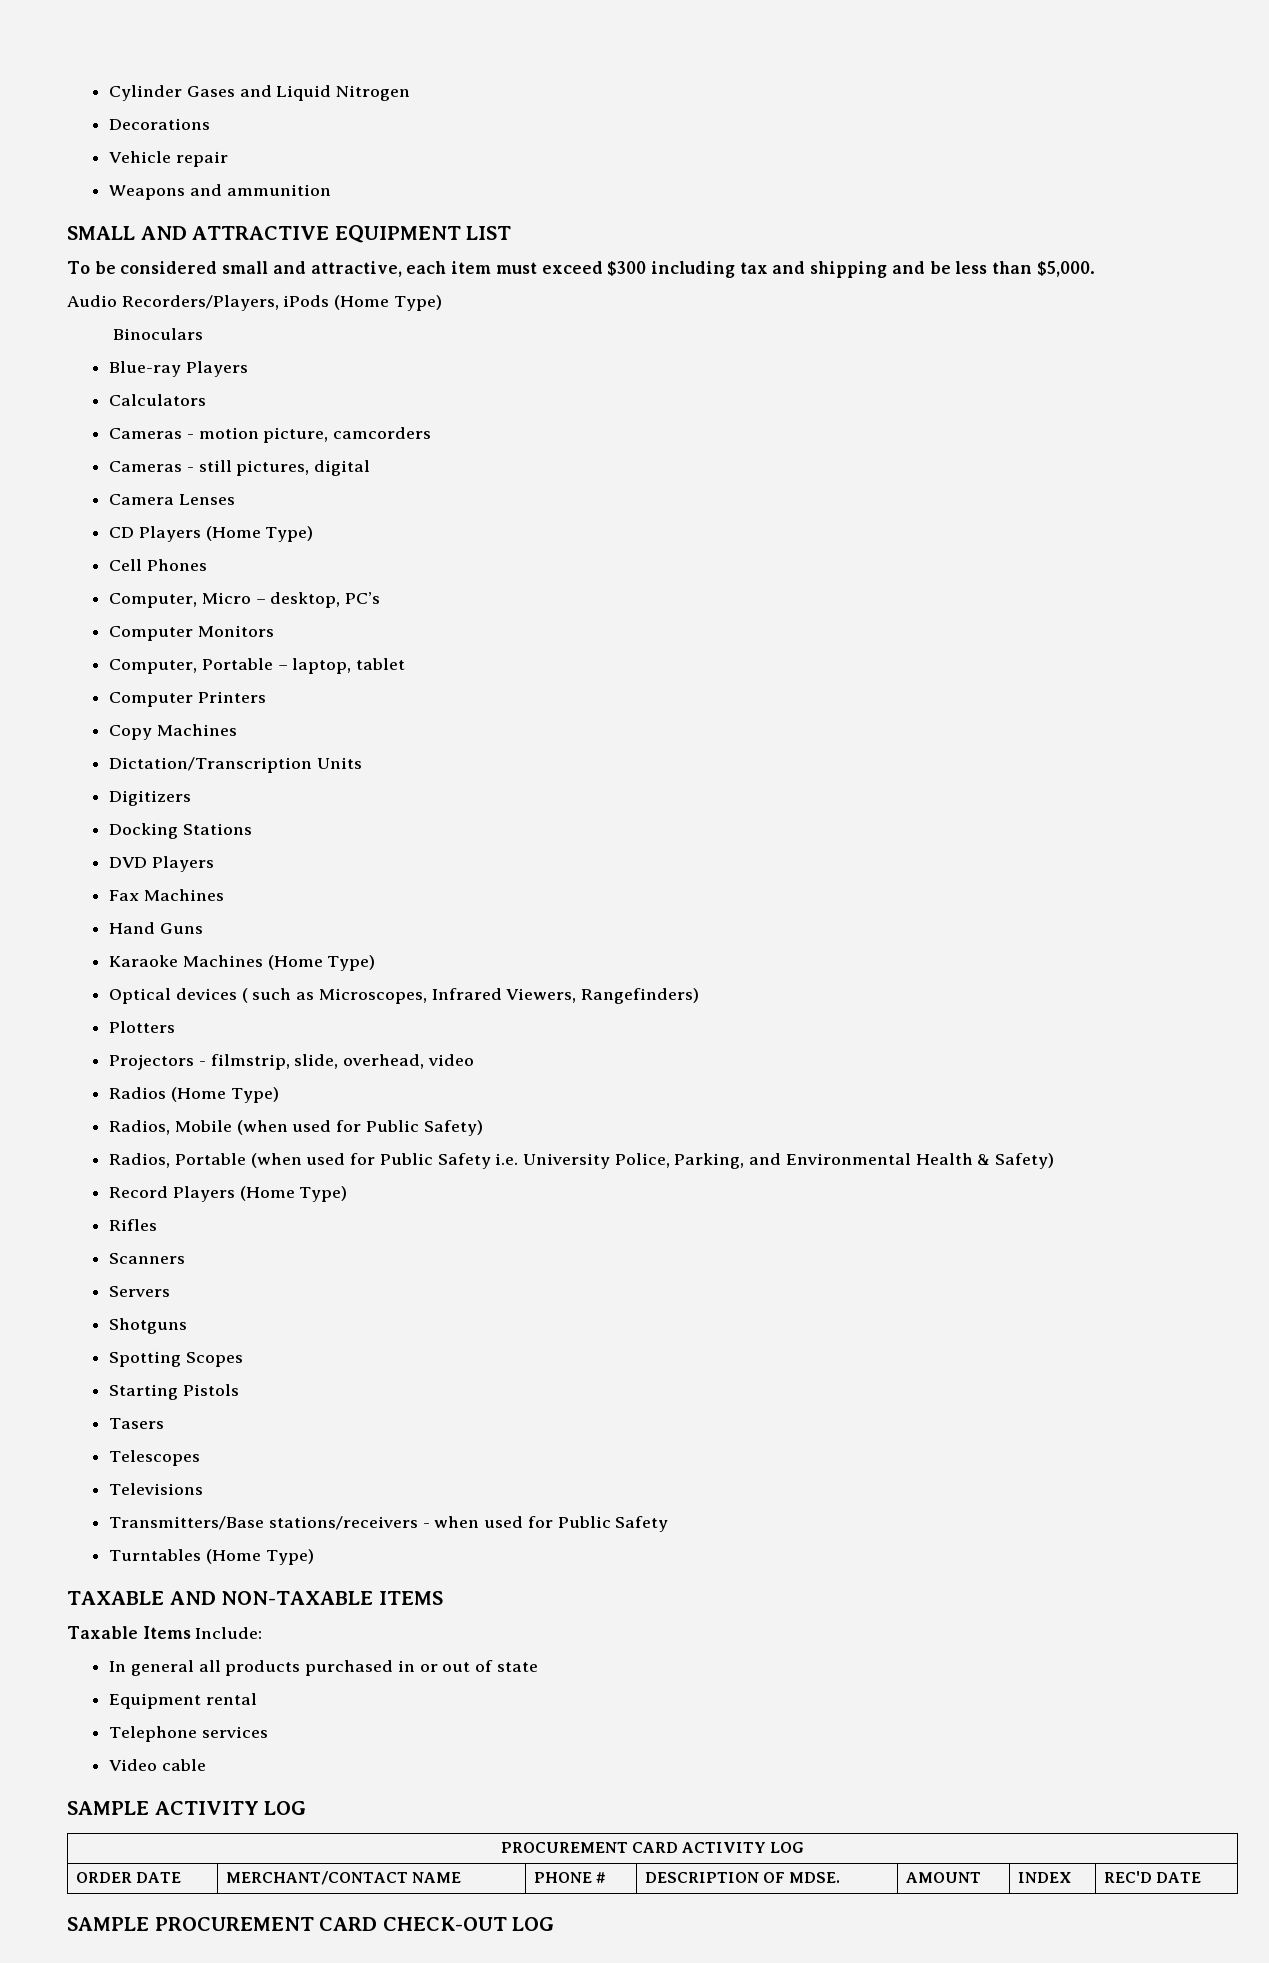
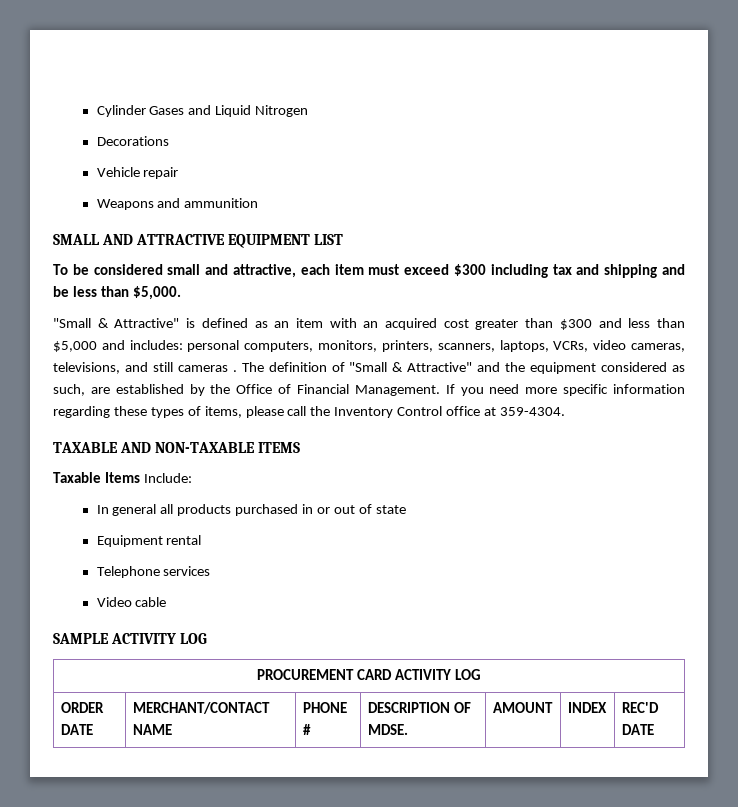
- Audio Recorders/Players, iPods (Home Type)
- Binoculars
- Blue-ray Players
- Calculators
- Cameras - motion picture, camcorders
- Cameras - still pictures, digital
- Camera Lenses
- CD Players (Home Type)
- Cell Phones
- Computer, Micro – desktop, PC’s
- Computer Monitors
- Computer, Portable – laptop, tablet
- Computer Printers
- Copy Machines
- Dictation/Transcription Units
- Digitizers
- Docking Stations
- DVD Players
- Fax Machines
- Hand Guns
- Karaoke Machines (Home Type)
- Optical devices ( such as Microscopes, Infrared Viewers, Rangefinders)
- Plotters
- Projectors - filmstrip, slide, overhead, video
- Radios (Home Type)
- Radios, Mobile (when used for Public Safety)
- Radios, Portable (when used for Public Safety i.e. University Police, Parking, and Environmental Health & Safety)
- Record Players (Home Type)
- Rifles
- Scanners
- Servers
- Shotguns
- Spotting Scopes
- Starting Pistols
- Tasers
- Telescopes
- Televisions
- Transmitters/Base stations/receivers - when used for Public Safety
- Turntables (Home Type)
+ "Small & Attractive" is defined as an item with an acquired cost greater than $300 and less than $5,000 and includes: personal computers, monitors, printers, scanners, laptops, VCRs, video cameras, televisions, and still cameras . The definition of "Small & Attractive" and the equipment considered as such, are established by the Office of Financial Management. If you need more specific information regarding these types of items, please call the Inventory Control office at 359-4304.
- SAMPLE PROCUREMENT CARD CHECK-OUT LOG

